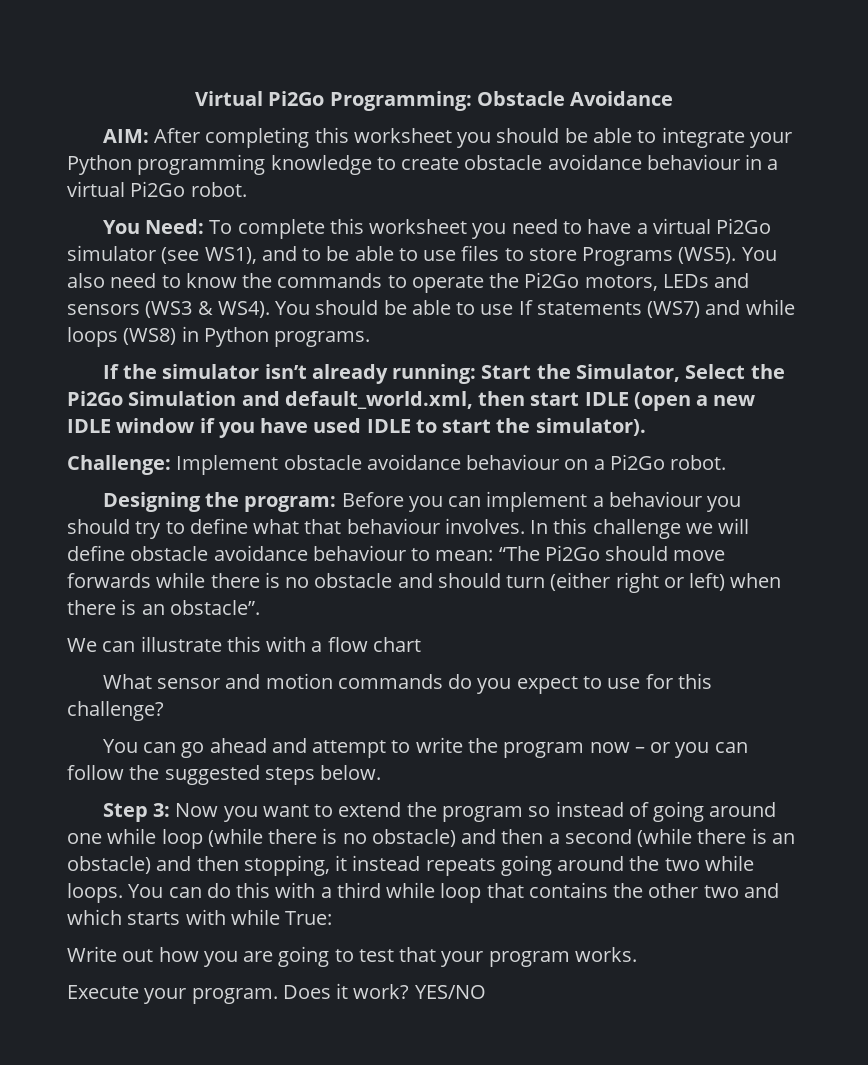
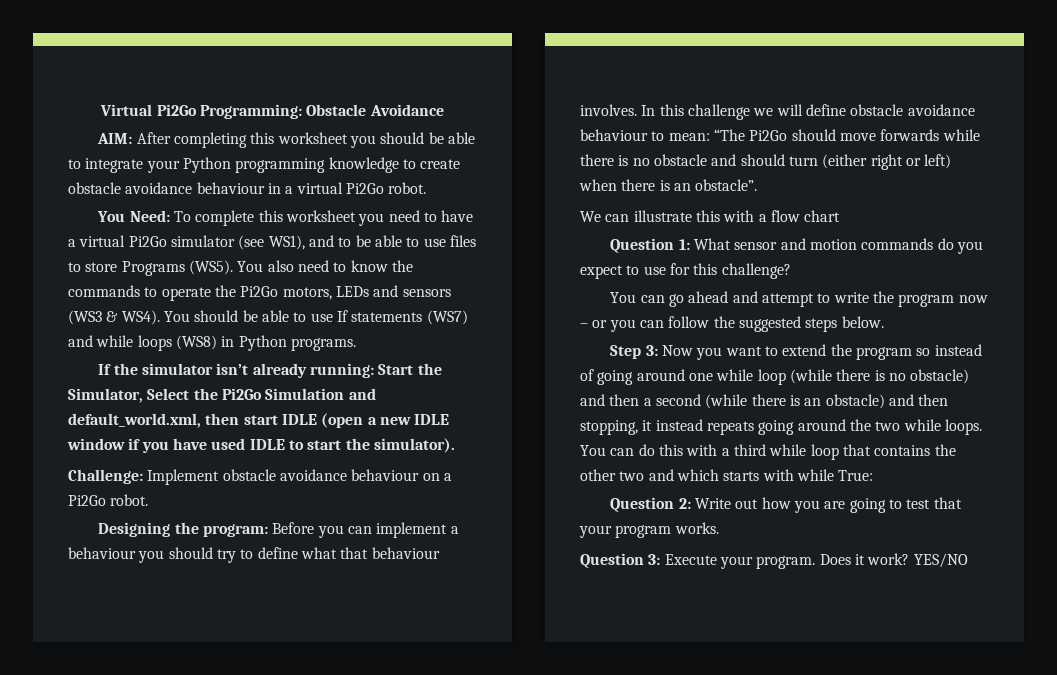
- What sensor and motion commands do you expect to use for this challenge?
+ Question 1: What sensor and motion commands do you expect to use for this challenge?
- Write out how you are going to test that your program works.
+ Question 2: Write out how you are going to test that your program works.
- Execute your program.
+ Question 3: Execute your program.

